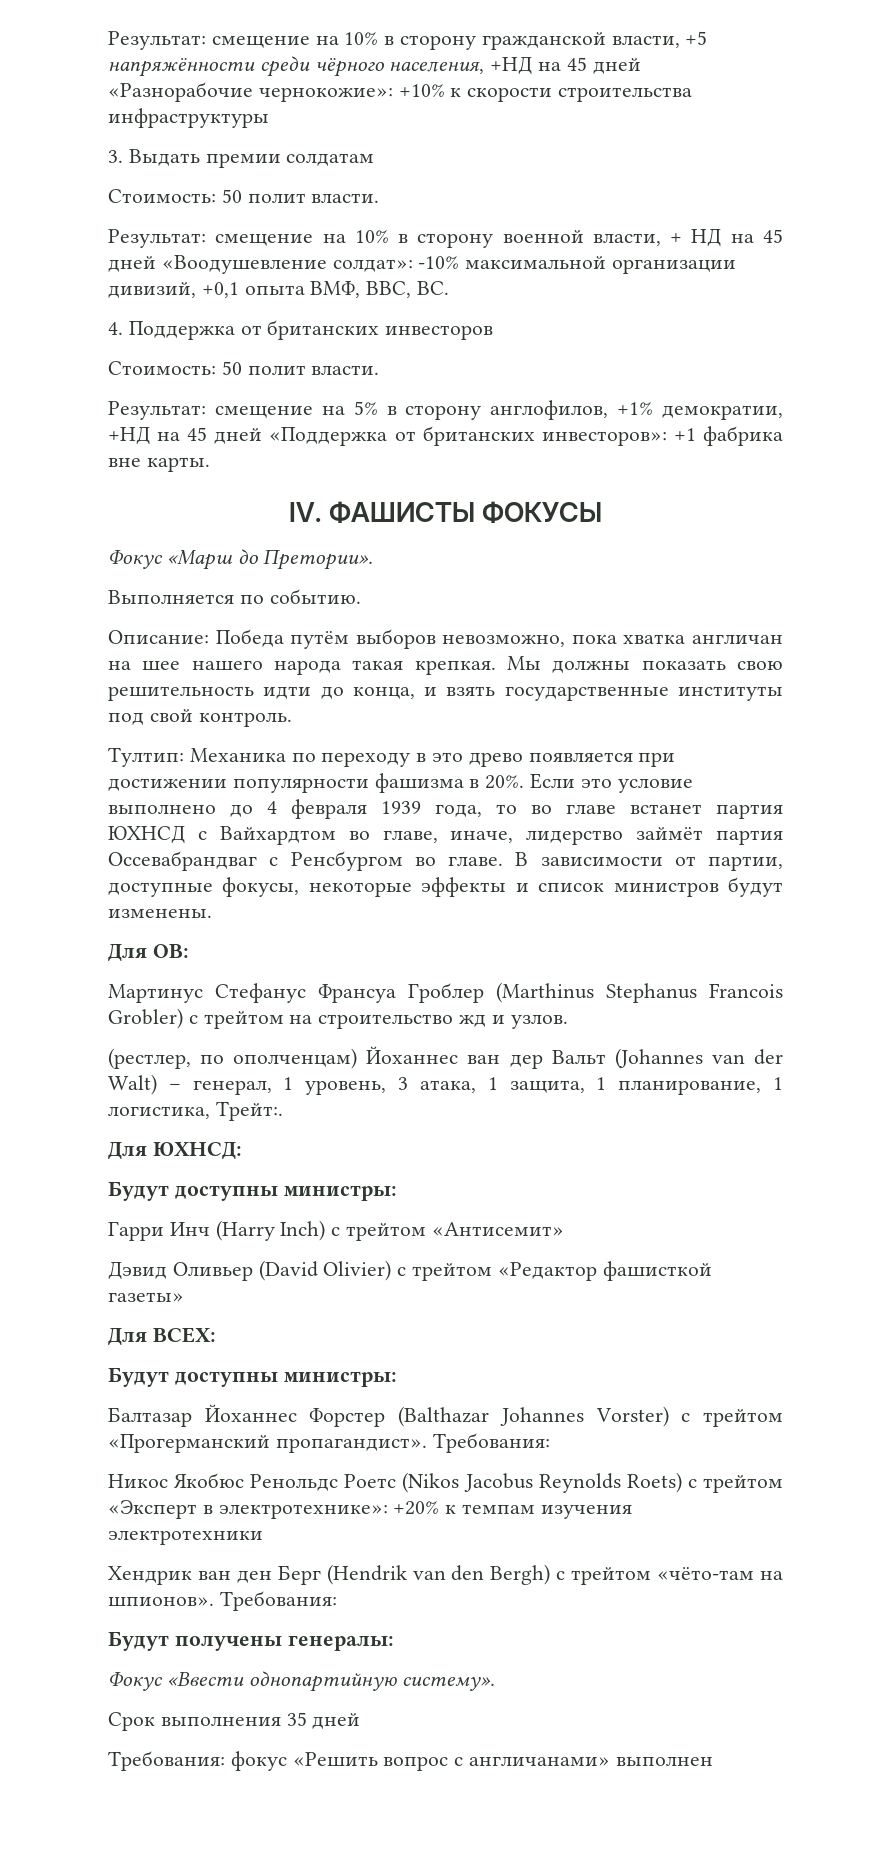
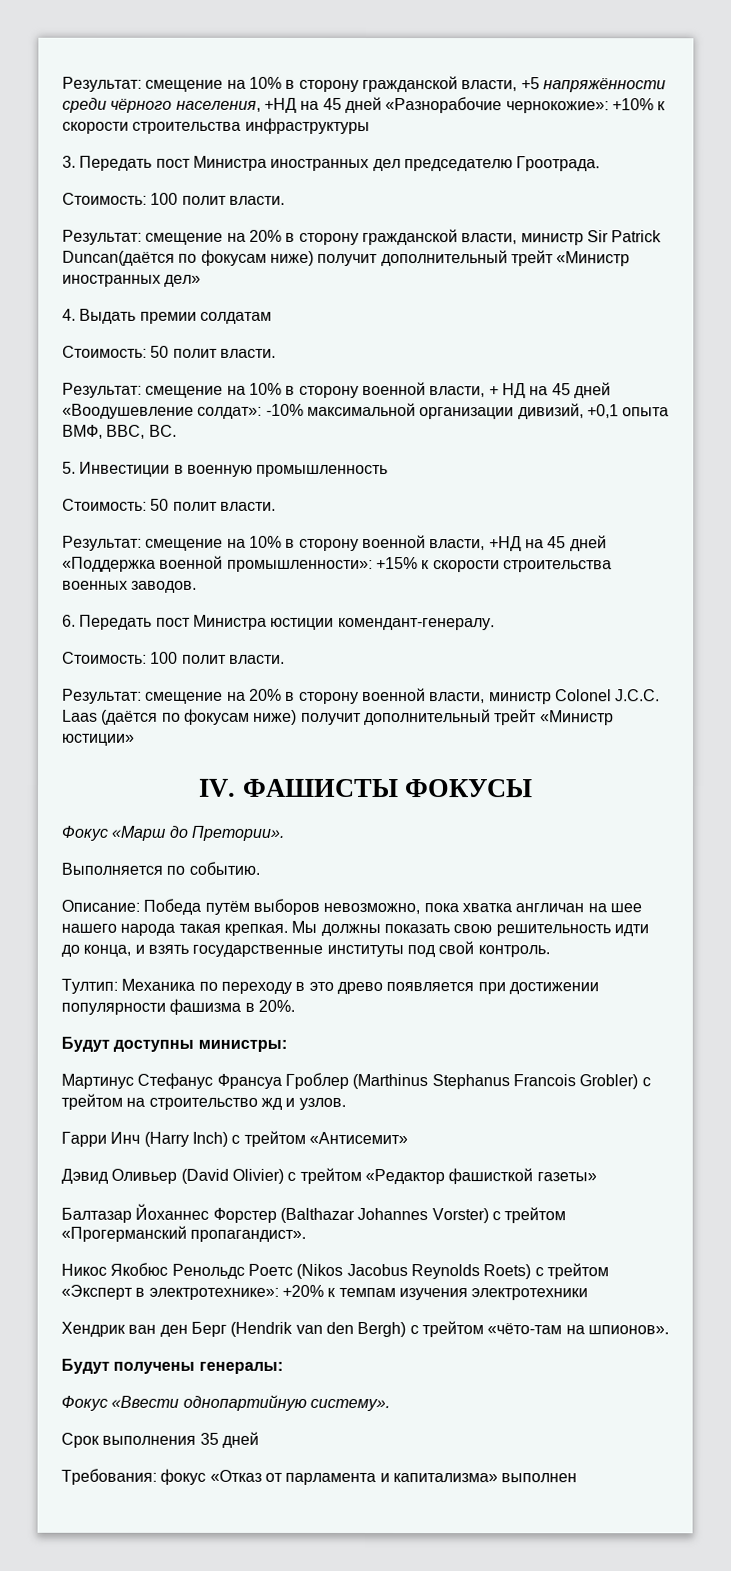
- 3. Выдать премии солдатам
+ 3. Передать пост Министра иностранных дел председателю Гроотрада.
+ Стоимость: 100 полит власти.
+ Результат: смещение на 20% в сторону гражданской власти, министр Sir Patrick Duncan(даётся по фокусам ниже) получит дополнительный трейт «Министр иностранных дел»
+ 4. Выдать премии солдатам
- 4. Поддержка от британских инвесторов
+ 5. Инвестиции в военную промышленность
  Стоимость: 50 полит власти.
- Результат: смещение на 5% в сторону англофилов, +1% демократии, +НД на 45 дней «Поддержка от британских инвесторов»: +1 фабрика вне карты.
+ Результат: смещение на 10% в сторону военной власти, +НД на 45 дней «Поддержка военной промышленности»: +15% к скорости строительства военных заводов.
+ 6. Передать пост Министра юстиции комендант-генералу.
+ Стоимость: 100 полит власти.
+ Результат: смещение на 20% в сторону военной власти, министр Colonel J.C.C. Laas (даётся по фокусам ниже) получит дополнительный трейт «Министр юстиции»
- Тултип: Механика по переходу в это древо появляется при достижении популярности фашизма в 20%. Если это условие выполнено до 4 февраля 1939 года, то во главе встанет партия ЮХНСД с Вайхардтом во главе, иначе, лидерство займёт партия Оссевабрандваг с Ренсбургом во главе. В зависимости от партии, доступные фокусы, некоторые эффекты и список министров будут изменены.
- Для ОВ:
+ Тултип: Механика по переходу в это древо появляется при достижении популярности фашизма в 20%.
+ Будут доступны министры:
- (рестлер, по ополченцам) Йоханнес ван дер Вальт (Johannes van der Walt) – генерал, 1 уровень, 3 атака, 1 защита, 1 планирование, 1 логистика, Трейт:.
- Для ЮХНСД:
- Будут доступны министры:
- Для ВСЕХ:
- Будут доступны министры:
- Балтазар Йоханнес Форстер (Balthazar Johannes Vorster) с трейтом «Прогерманский пропагандист». Требования:
+ Балтазар Йоханнес Форстер (Balthazar Johannes Vorster) с трейтом «Прогерманский пропагандист».
- Хендрик ван ден Берг (Hendrik van den Bergh) с трейтом «чёто-там на шпионов». Требования:
+ Хендрик ван ден Берг (Hendrik van den Bergh) с трейтом «чёто-там на шпионов».
- Требования: фокус «Решить вопрос с англичанами» выполнен
+ Требования: фокус «Отказ от парламента и капитализма» выполнен

